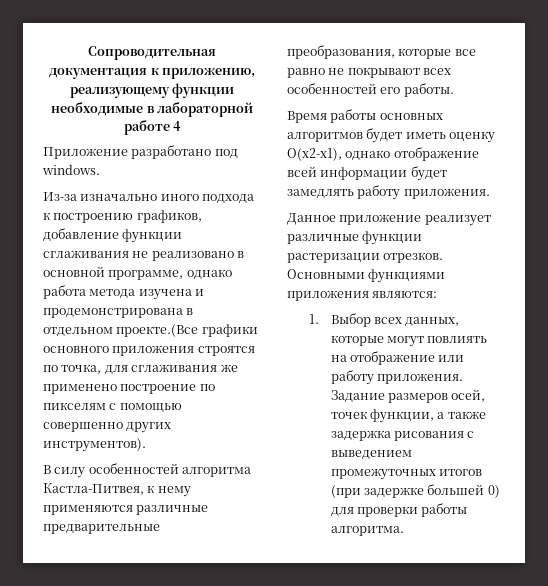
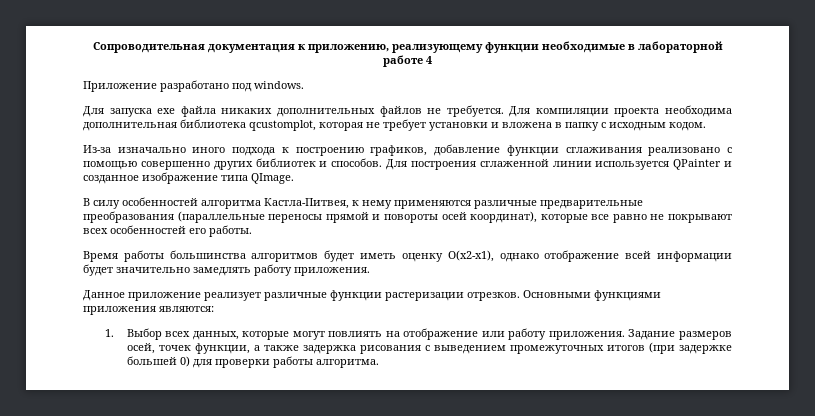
+ Для запуска exe файла никаких дополнительных файлов не требуется. Для компиляции проекта необходима дополнительная библиотека qcustomplot, которая не требует установки и вложена в папку с исходным кодом.
- Из-за изначально иного подхода к построению графиков, добавление функции сглаживания не реализовано в основной программе, однако работа метода изучена и продемонстрирована в отдельном проекте.(Все графики основного приложения строятся по точка, для сглаживания же применено построение по пикселям с помощью совершенно других инструментов).
+ Из-за изначально иного подхода к построению графиков, добавление функции сглаживания реализовано с помощью совершенно других библиотек и способов. Для построения сглаженной линии используется QPainter и созданное изображение типа QImage.
- В силу особенностей алгоритма Кастла-Питвея, к нему применяются различные предварительные преобразования, которые все равно не покрывают всех особенностей его работы.
+ В силу особенностей алгоритма Кастла-Питвея, к нему применяются различные предварительные преобразования (параллельные переносы прямой и повороты осей координат), которые все равно не покрывают всех особенностей его работы.
- Время работы основных алгоритмов будет иметь оценку O(x2-x1), однако отображение всей информации будет замедлять работу приложения.
+ Время работы большинства алгоритмов будет иметь оценку O(x2-x1), однако отображение всей информации будет значительно замедлять работу приложения.

